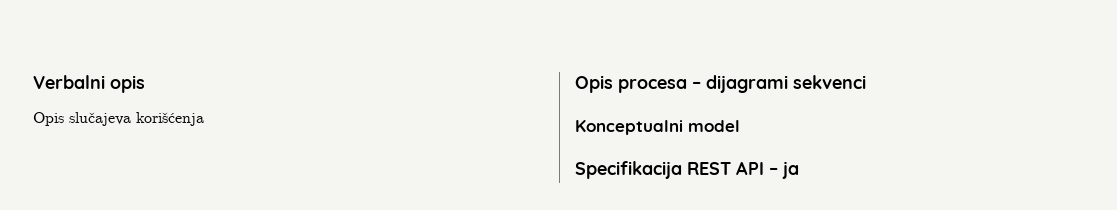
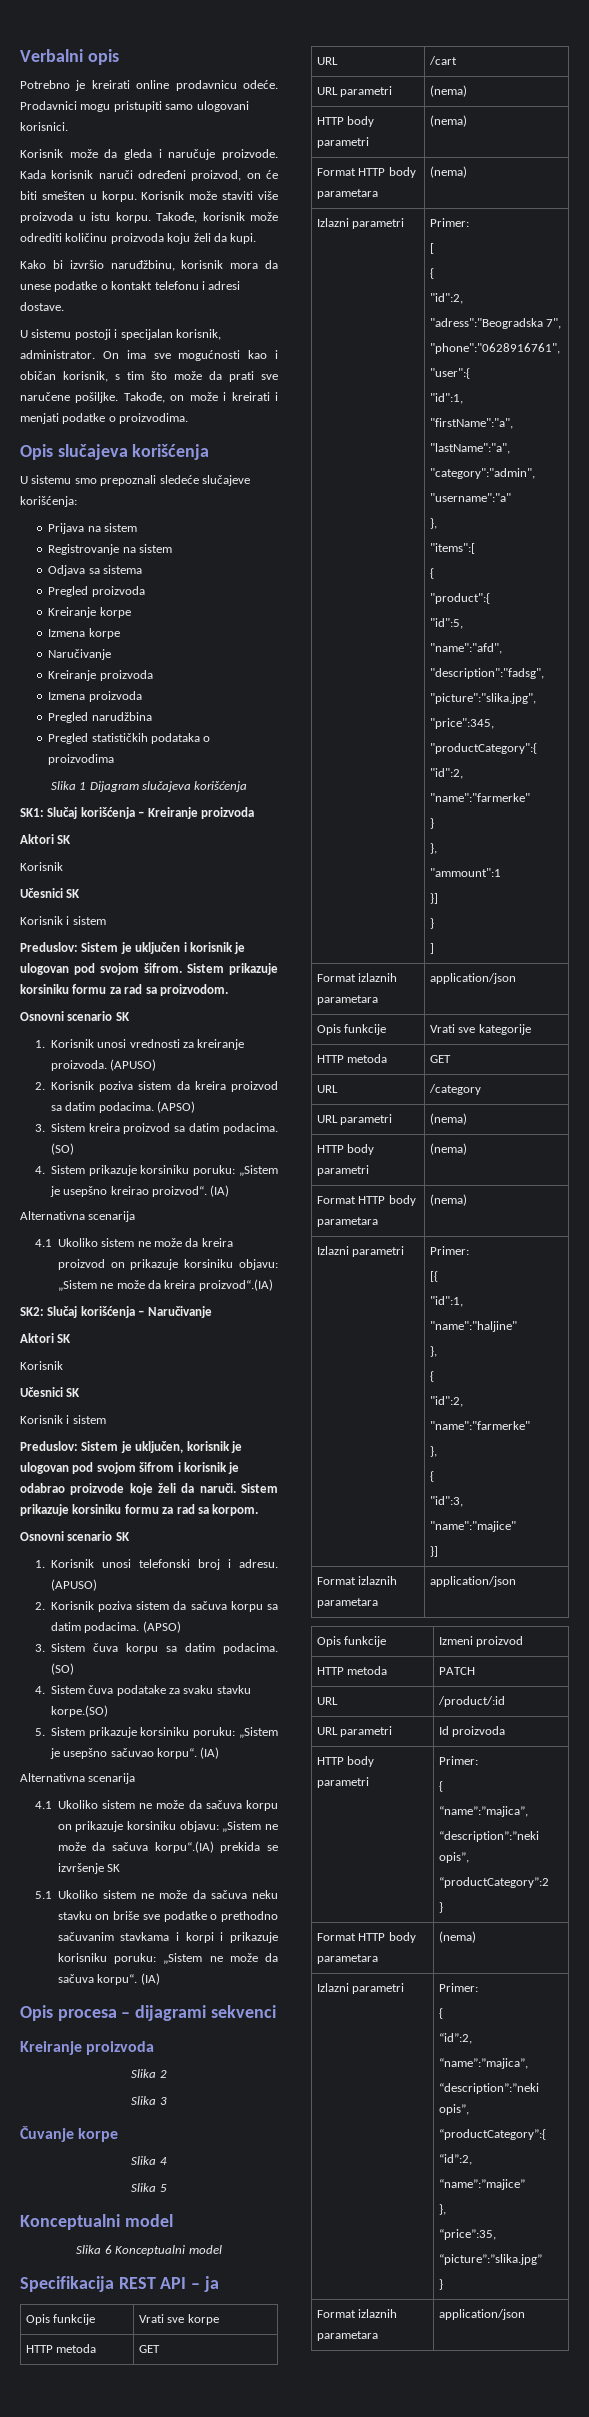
+ Potrebno je kreirati online prodavnicu odeće. Prodavnici mogu pristupiti samo ulogovani korisnici.
+ Korisnik može da gleda i naručuje proizvode. Kada korisnik naruči određeni proizvod, on će biti smešten u korpu. Korisnik može staviti više proizvoda u istu korpu. Takođe, korisnik može odrediti količinu proizvoda koju želi da kupi.
+ Kako bi izvršio naruđžbinu, korisnik mora da unese podatke o kontakt telefonu i adresi dostave.
+ U sistemu postoji i specijalan korisnik, administrator. On ima sve mogućnosti kao i običan korisnik, s tim što može da prati sve naručene pošiljke. Takođe, on može i kreirati i menjati podatke o proizvodima.
  Opis slučajeva korišćenja
+ U sistemu smo prepoznali sledeće slučajeve korišćenja:
+ Prijava na sistem
+ Registrovanje na sistem
+ Odjava sa sistema
+ Pregled proizvoda
+ Kreiranje korpe
+ Izmena korpe
+ Naručivanje
+ Kreiranje proizvoda
+ Izmena proizvoda
+ Pregled narudžbina
+ Pregled statističkih podataka o proizvodima
+ Slika 1 Dijagram slučajeva korišćenja
+ SK1: Slučaj korišćenja – Kreiranje proizvoda
+ Aktori SK
+ Korisnik
+ Učesnici SK
+ Korisnik i sistem
+ Preduslov: Sistem je uključen i korisnik je ulogovan pod svojom šifrom. Sistem prikazuje korsiniku formu za rad sa proizvodom.
+ Osnovni scenario SK
+ 1. Korisnik unosi vrednosti za kreiranje proizvoda. (APUSO)
+ 2. Korisnik poziva sistem da kreira proizvod sa datim podacima. (APSO)
+ 3. Sistem kreira proizvod sa datim podacima. (SO)
+ 4. Sistem prikazuje korsiniku poruku: „Sistem je usepšno kreirao proizvod“. (IA)
+ Alternativna scenarija
+ 4.1 Ukoliko sistem ne može da kreira proizvod on prikazuje korsiniku objavu: „Sistem ne može da kreira proizvod“.(IA)
+ SK2: Slučaj korišćenja – Naručivanje
+ Aktori SK
+ Korisnik
+ Učesnici SK
+ Korisnik i sistem
+ Preduslov: Sistem je uključen, korisnik je ulogovan pod svojom šifrom i korisnik je odabrao proizvode koje želi da naruči. Sistem prikazuje korsiniku formu za rad sa korpom.
+ Osnovni scenario SK
+ 1. Korisnik unosi telefonski broj i adresu. (APUSO)
+ 2. Korisnik poziva sistem da sačuva korpu sa datim podacima. (APSO)
+ 3. Sistem čuva korpu sa datim podacima. (SO)
+ 4. Sistem čuva podatake za svaku stavku korpe.(SO)
+ 5. Sistem prikazuje korsiniku poruku: „Sistem je usepšno sačuvao korpu“. (IA)
+ Alternativna scenarija
+ 4.1 Ukoliko sistem ne može da sačuva korpu on prikazuje korsiniku objavu: „Sistem ne može da sačuva korpu“.(IA) prekida se izvršenje SK
+ 5.1 Ukoliko sistem ne može da sačuva neku stavku on briše sve podatke o prethodno sačuvanim stavkama i korpi i prikazuje korisniku poruku: „Sistem ne može da sačuva korpu“. (IA)
  Opis procesa – dijagrami sekvenci
+ Kreiranje proizvoda
+ Slika 2
+ Slika 3
+ Čuvanje korpe
+ Slika 4
+ Slika 5
  Konceptualni model
+ Slika 6 Konceptualni model
+ Opis funkcije | Vrati sve korpe
+ HTTP metoda | GET
+ URL | /cart
+ URL parametri | (nema)
+ HTTP body parametri | (nema)
+ Format HTTP body parametara | (nema)
+ Izlazni parametri | Primer:
+ [
+ {
+ "id":2,
+ "adress":"Beogradska 7",
+ "phone":"0628916761",
+ "user":{
+ "id":1,
+ "firstName":"a",
+ "lastName":"a",
+ "category":"admin",
+ "username":"a"
+ },
+ "items":[
+ {
+ "product":{
+ "id":5,
+ "name":"afd",
+ "description":"fadsg",
+ "picture":"slika.jpg",
+ "price":345,
+ "productCategory":{
+ "id":2,
+ "name":"farmerke"
+ }
+ },
+ "ammount":1
+ }]
+ }
+ ]
+ Format izlaznih parametara | application/json
+ Opis funkcije | Vrati sve kategorije
+ HTTP metoda | GET
+ URL | /category
+ URL parametri | (nema)
+ HTTP body parametri | (nema)
+ Format HTTP body parametara | (nema)
+ Izlazni parametri | Primer:
+ [{
+ "id":1,
+ "name":"haljine"
+ },
+ {
+ "id":2,
+ "name":"farmerke"
+ },
+ {
+ "id":3,
+ "name":"majice"
+ }]
+ Format izlaznih parametara | application/json
+ Opis funkcije | Izmeni proizvod
+ HTTP metoda | PATCH
+ URL | /product/:id
+ URL parametri | Id proizvoda
+ HTTP body parametri | Primer:
+ {
+ “name”:”majica”,
+ “description”:”neki opis”,
+ “productCategory”:2
+ }
+ Format HTTP body parametara | (nema)
+ Izlazni parametri | Primer:
+ {
+ “id”:2,
+ “name”:”majica”,
+ “description”:”neki opis”,
+ “productCategory”:{
+ “id”:2,
+ “name”:”majice”
+ },
+ “price”:35,
+ “picture”:”slika.jpg”
+ }
+ Format izlaznih parametara | application/json

